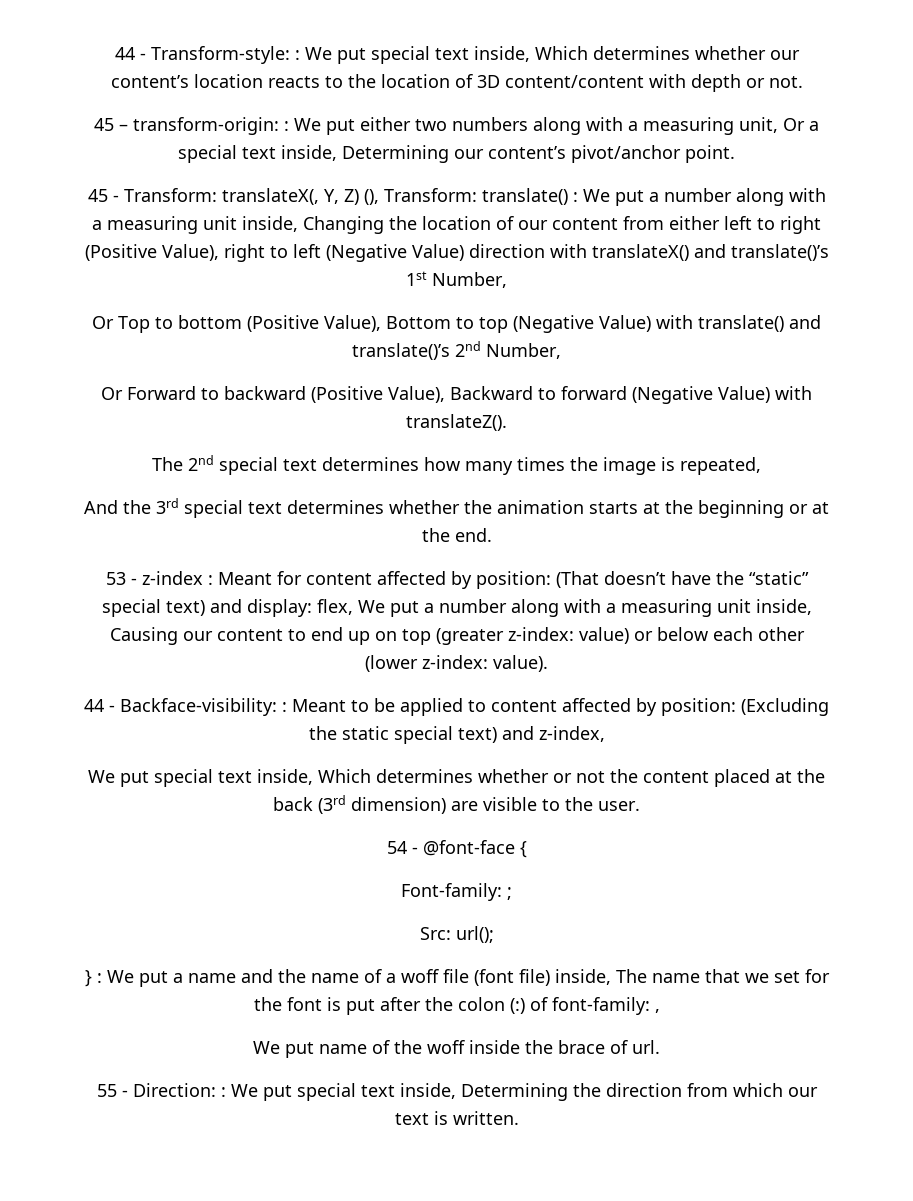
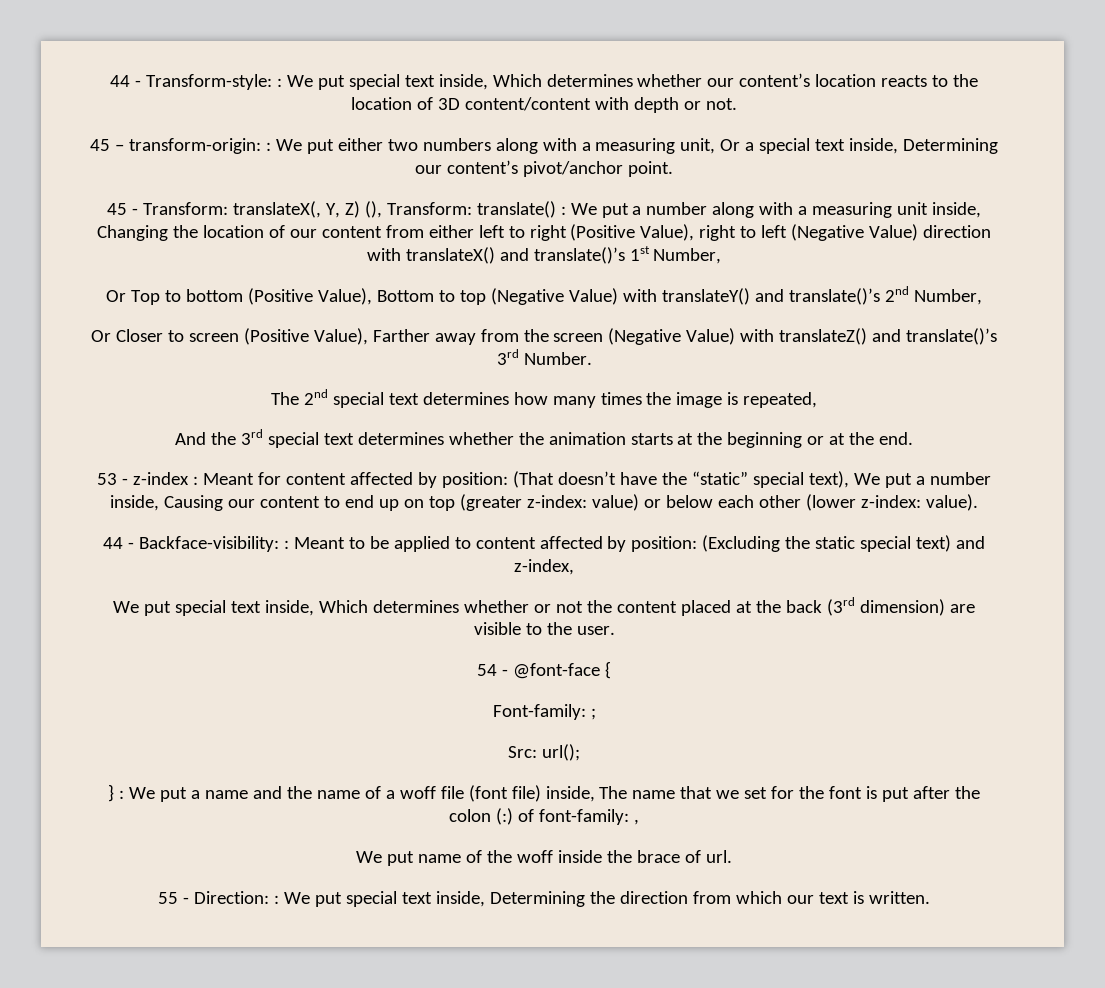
- Or Top to bottom (Positive Value), Bottom to top (Negative Value) with translate() and translate()’s 2nd Number,
+ Or Top to bottom (Positive Value), Bottom to top (Negative Value) with translateY() and translate()’s 2nd Number,
- Or Forward to backward (Positive Value), Backward to forward (Negative Value) with translateZ().
+ Or Closer to screen (Positive Value), Farther away from the screen (Negative Value) with translateZ() and translate()’s 3rd Number.
- 53 - z-index : Meant for content affected by position: (That doesn’t have the “static” special text) and display: flex, We put a number along with a measuring unit inside, Causing our content to end up on top (greater z-index: value) or below each other (lower z-index: value).
+ 53 - z-index : Meant for content affected by position: (That doesn’t have the “static” special text), We put a number inside, Causing our content to end up on top (greater z-index: value) or below each other (lower z-index: value).

